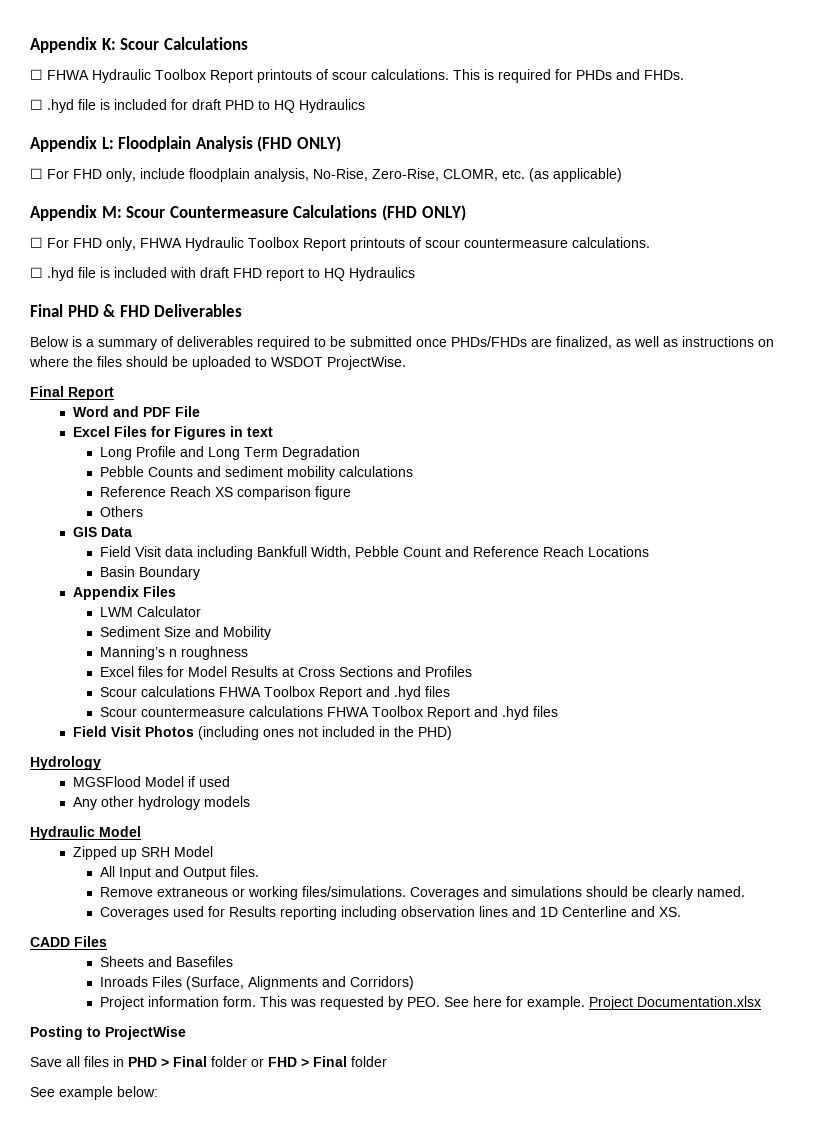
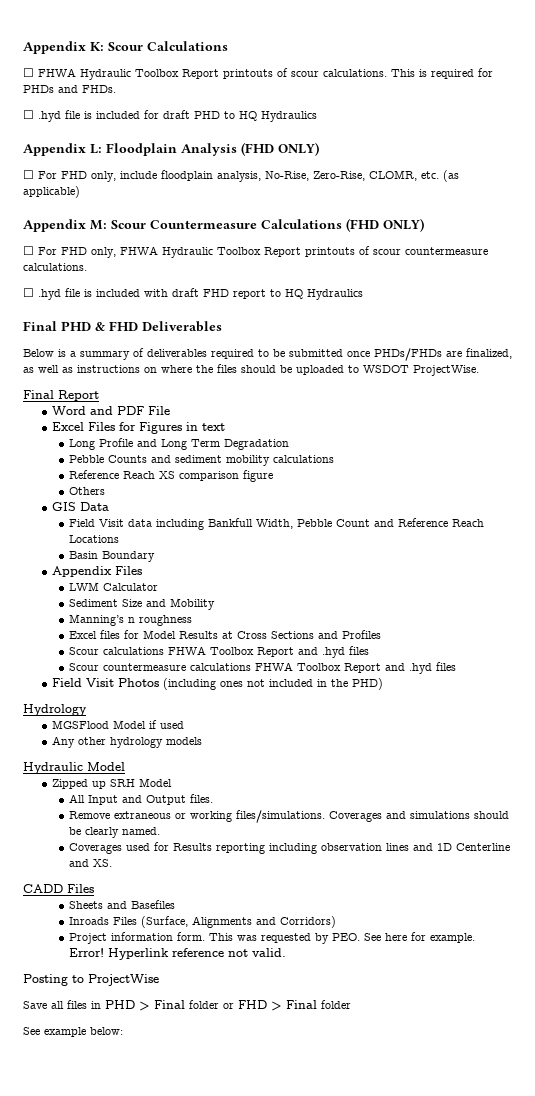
- Project Documentation.xlsx
+ Error! Hyperlink reference not valid.

